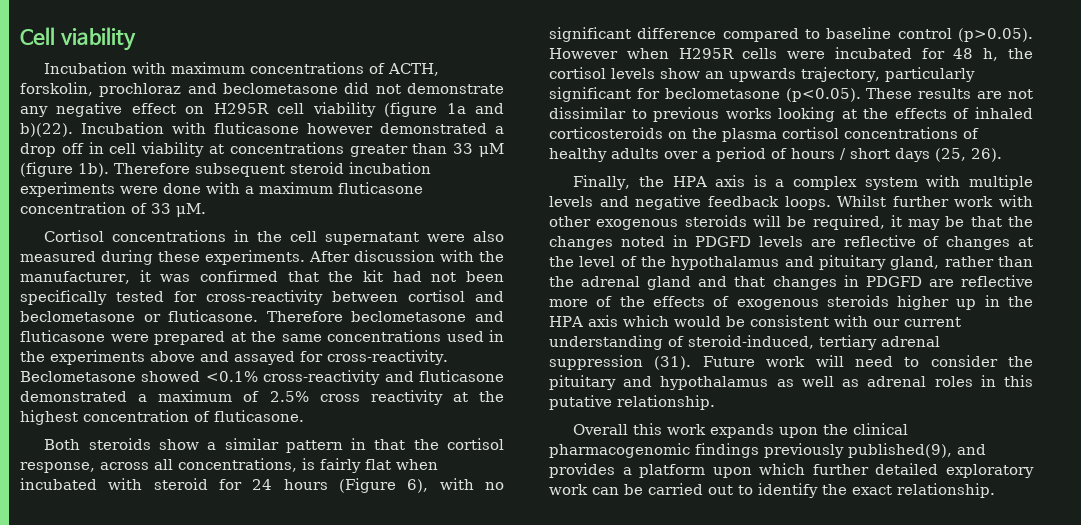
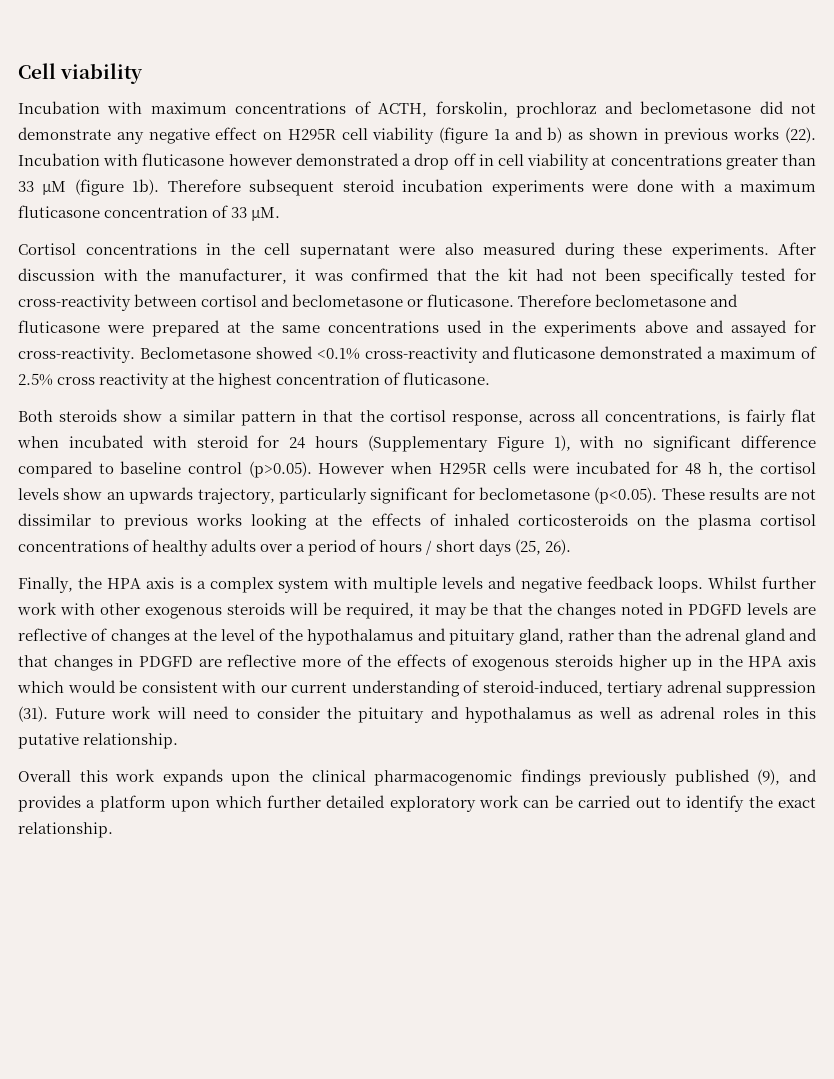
- Incubation with maximum concentrations of ACTH, forskolin, prochloraz and beclometasone did not demonstrate any negative effect on H295R cell viability (figure 1a and b)(22).
+ Incubation with maximum concentrations of ACTH, forskolin, prochloraz and beclometasone did not demonstrate any negative effect on H295R cell viability (figure 1a and b) as shown in previous works (22).
- Both steroids show a similar pattern in that the cortisol response, across all concentrations, is fairly flat when incubated with steroid for 24 hours (Figure 6), with no significant difference compared to baseline control (p>0.05). However when H295R cells were incubated for 48 h, the cortisol levels show an upwards trajectory, particularly significant for beclometasone (p<0.05). These results are not dissimilar to previous works looking at the effects of inhaled corticosteroids on the plasma cortisol concentrations of healthy adults over a period of hours / short days (25, 26).
+ Both steroids show a similar pattern in that the cortisol response, across all concentrations, is fairly flat when incubated with steroid for 24 hours (Supplementary Figure 1), with no significant difference compared to baseline control (p>0.05). However when H295R cells were incubated for 48 h, the cortisol levels show an upwards trajectory, particularly significant for beclometasone (p<0.05). These results are not dissimilar to previous works looking at the effects of inhaled corticosteroids on the plasma cortisol concentrations of healthy adults over a period of hours / short days (25, 26).
- Overall this work expands upon the clinical pharmacogenomic findings previously published(9), and provides a platform upon which further detailed exploratory work can be carried out to identify the exact relationship.
+ Overall this work expands upon the clinical pharmacogenomic findings previously published (9), and provides a platform upon which further detailed exploratory work can be carried out to identify the exact relationship.

